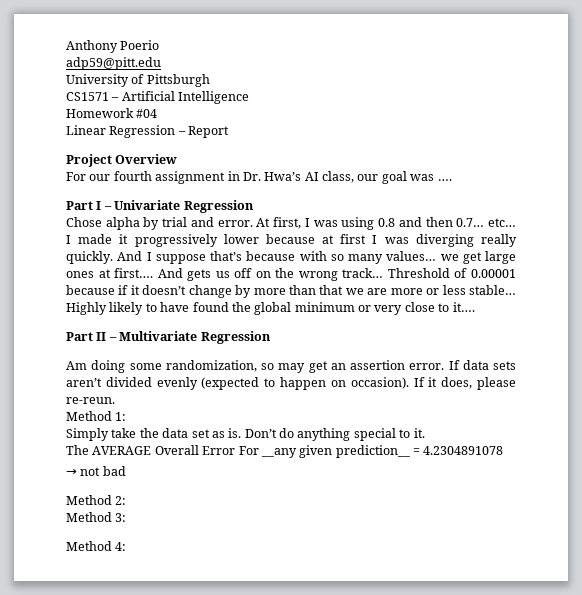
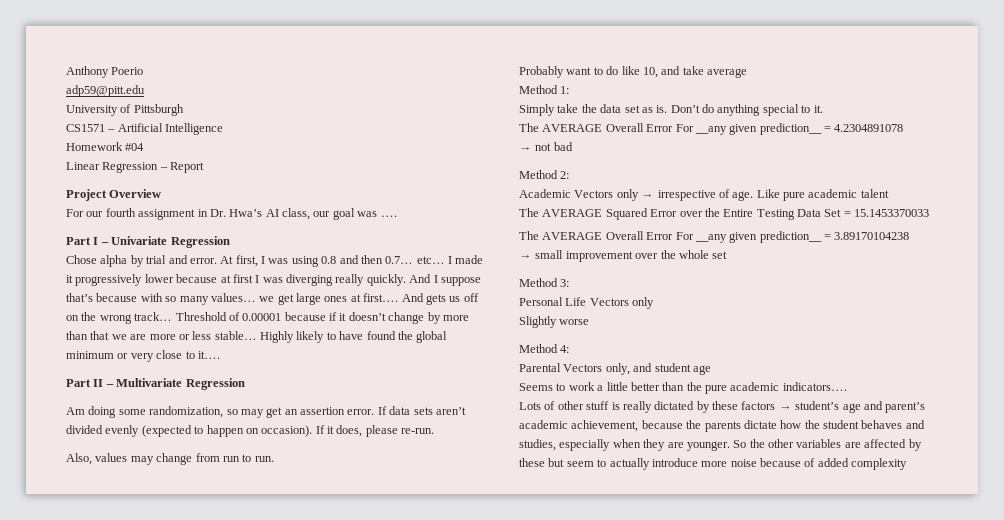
- If it does, please re-reun.
+ If it does, please re-run.
+ Also, values may change from run to run.
+ Probably want to do like 10, and take average
+ Academic Vectors only → irrespective of age. Like pure academic talent
+ The AVERAGE Squared Error over the Entire Testing Data Set = 15.1453370033
+ The AVERAGE Overall Error For __any given prediction__ = 3.89170104238
+ → small improvement over the whole set
  Method 3:
+ Personal Life Vectors only
+ Slightly worse
  Method 4:
+ Parental Vectors only, and student age
+ Seems to work a little better than the pure academic indicators….
+ Lots of other stuff is really dictated by these factors → student’s age and parent’s academic achievement, because the parents dictate how the student behaves and studies, especially when they are younger. So the other variables are affected by these but seem to actually introduce more noise because of added complexity

